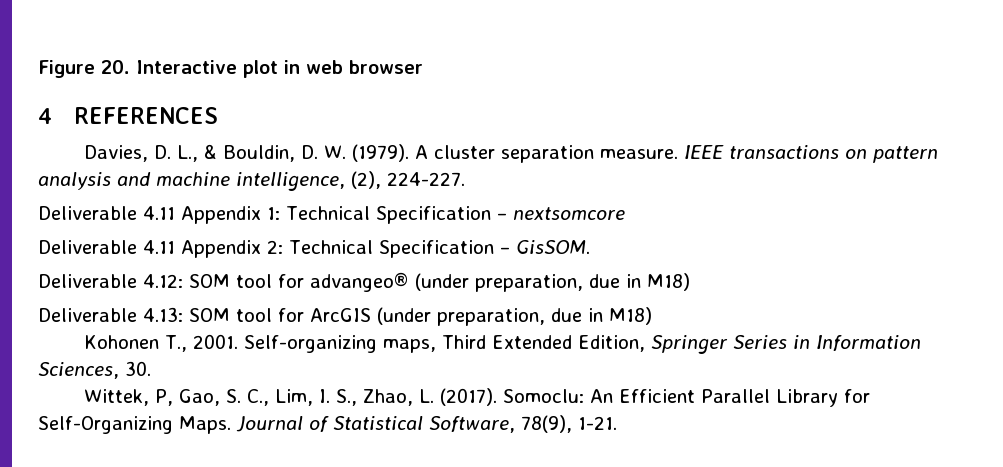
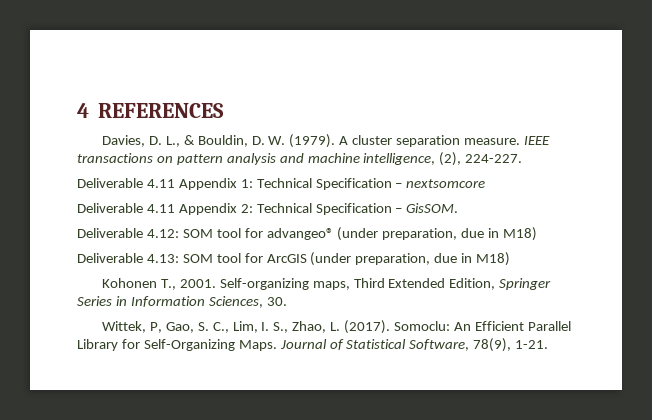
- Figure 20. Interactive plot in web browser

